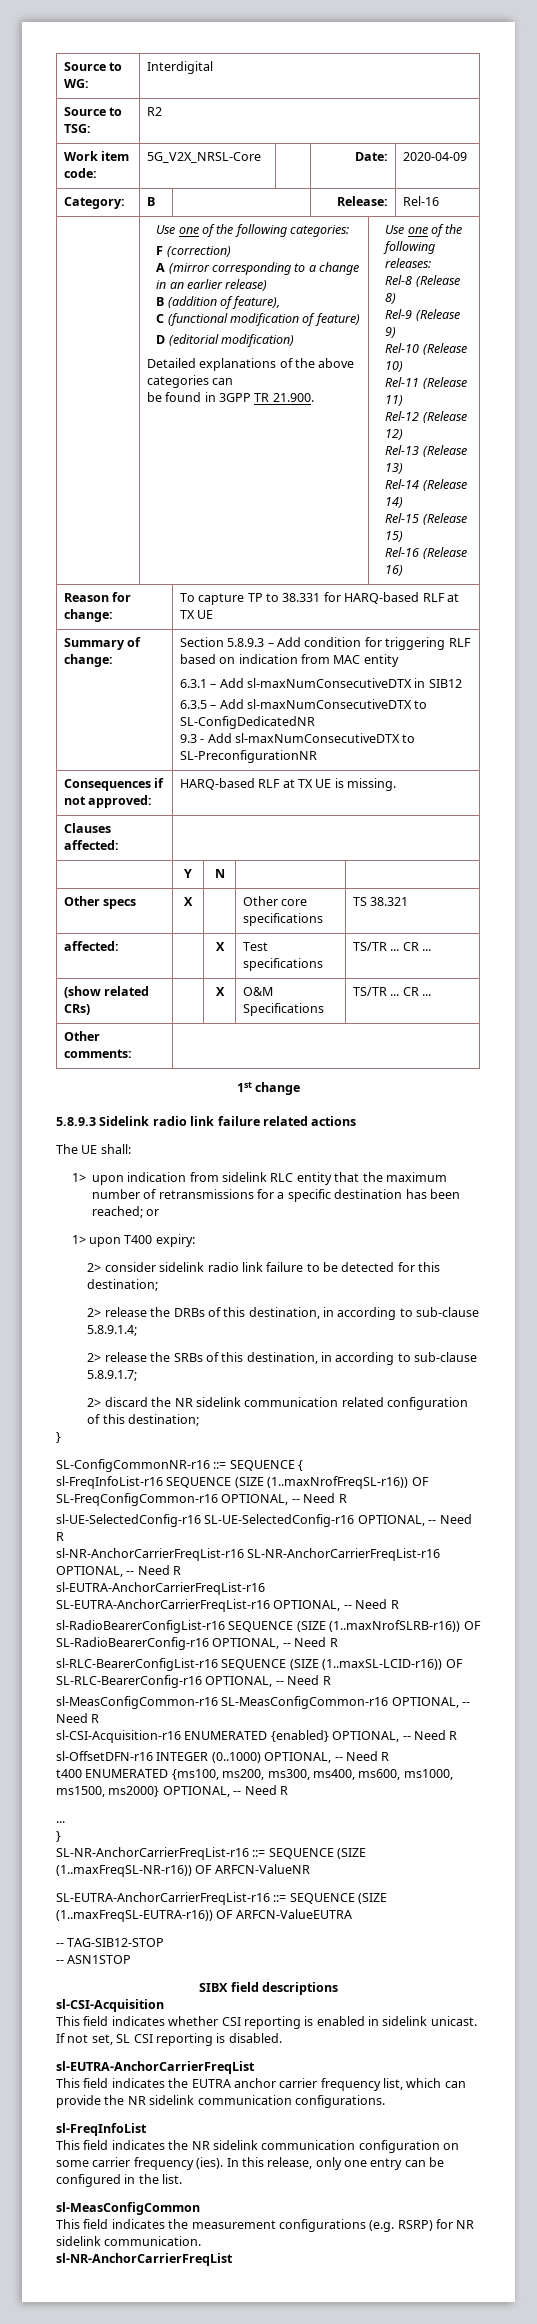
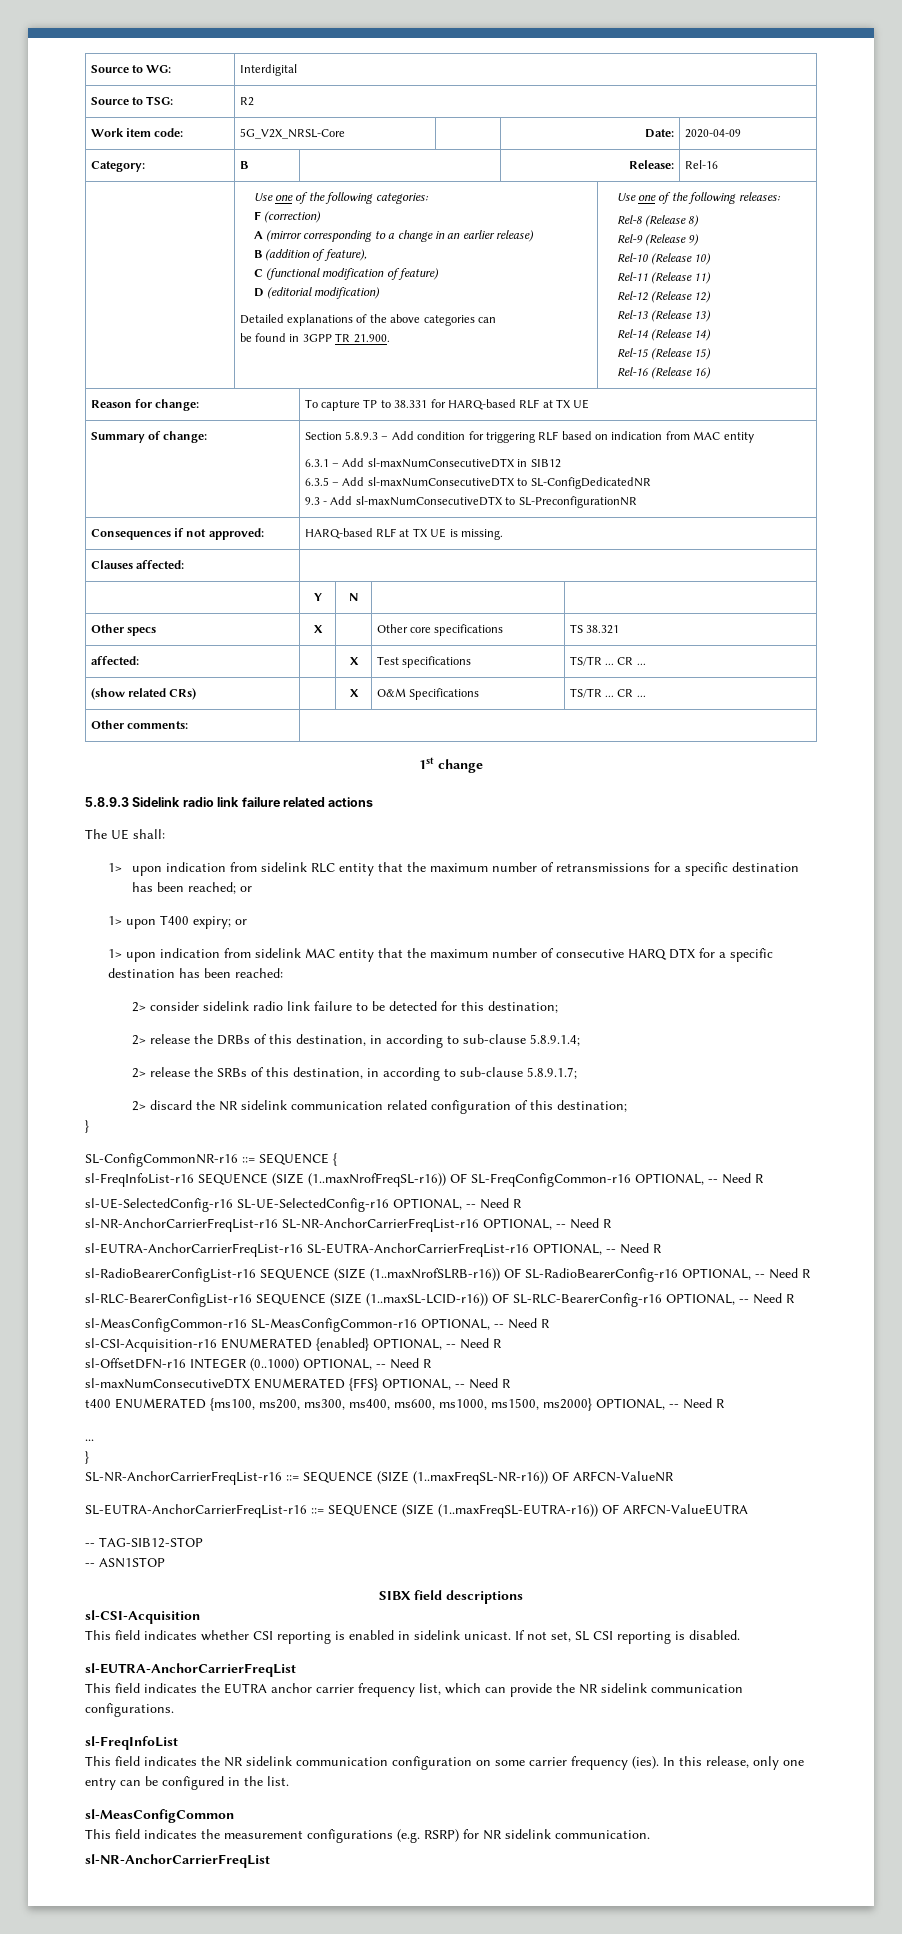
- 1> upon T400 expiry:
+ 1> upon T400 expiry; or
+ 1> upon indication from sidelink MAC entity that the maximum number of consecutive HARQ DTX for a specific destination has been reached:
+ sl-maxNumConsecutiveDTX ENUMERATED {FFS} OPTIONAL, -- Need R

